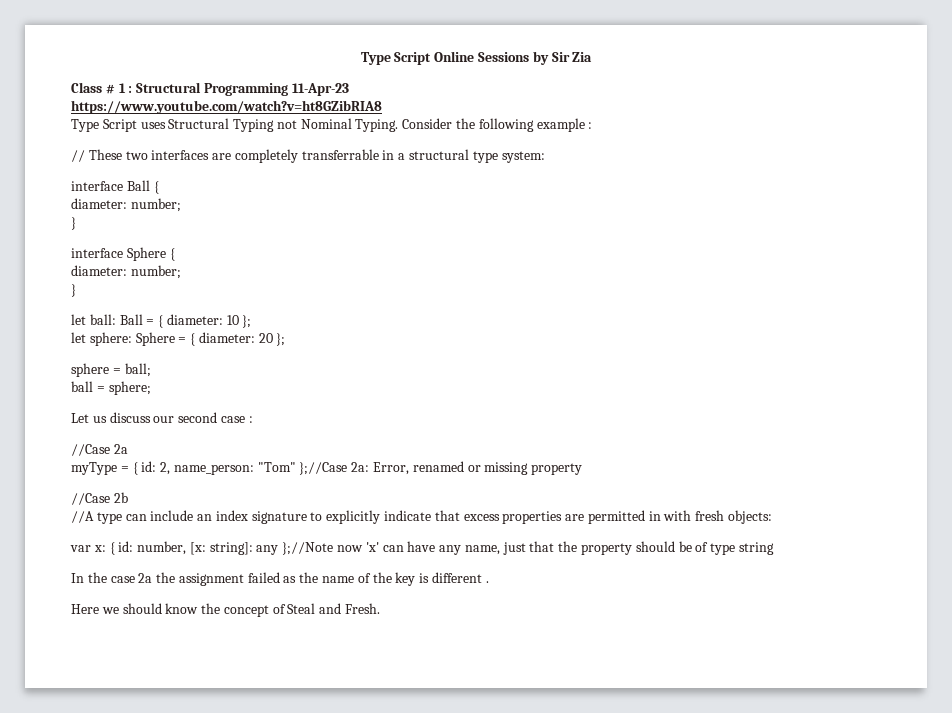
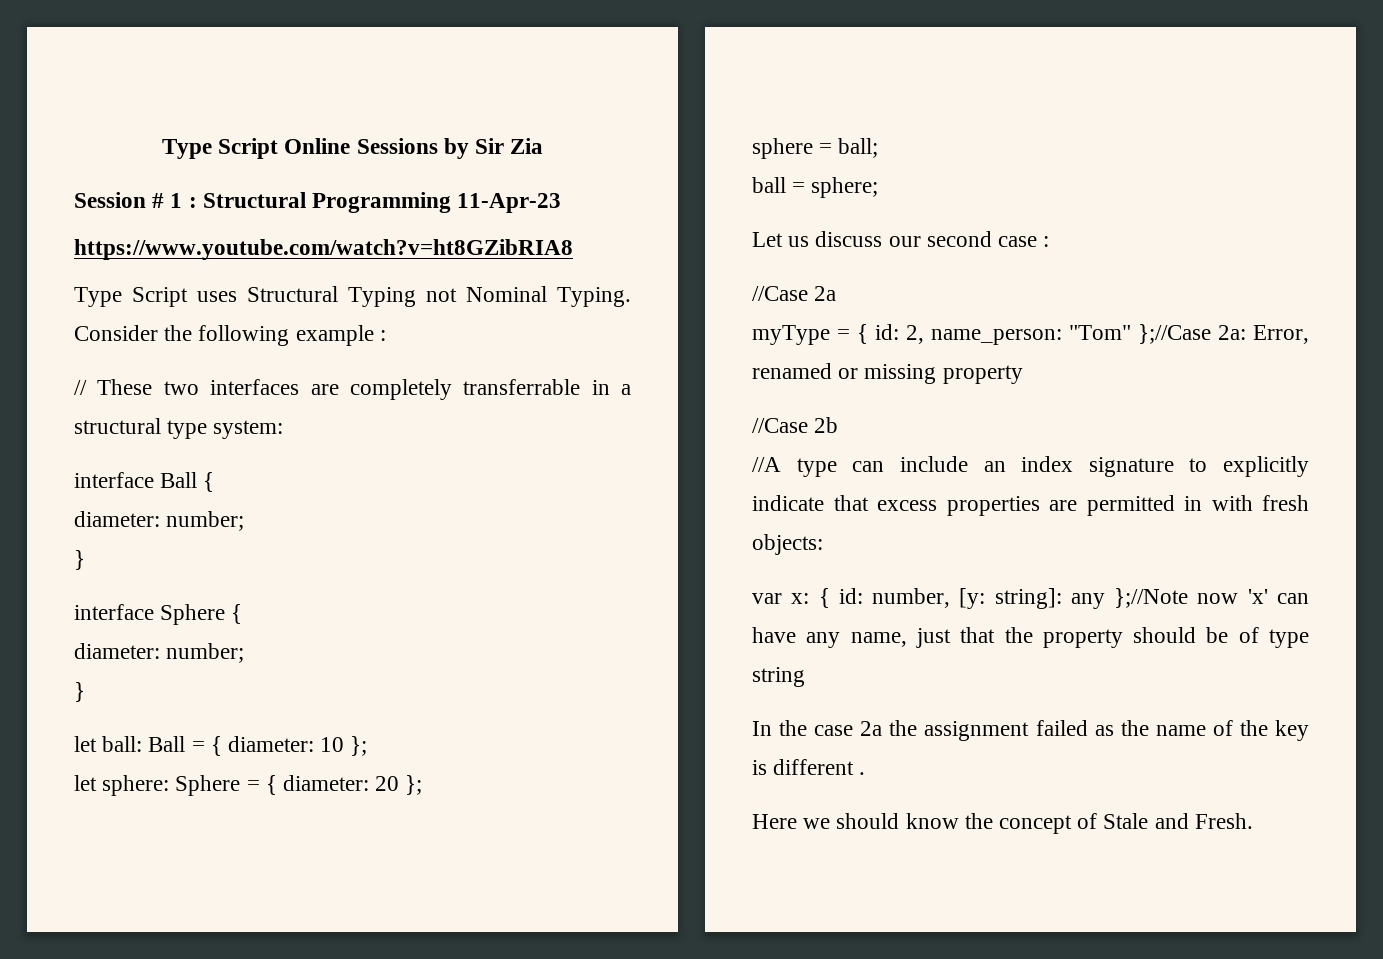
- Class # 1 : Structural Programming 11-Apr-23
+ Session # 1 : Structural Programming 11-Apr-23
- var x: { id: number, [x: string]: any };//Note now 'x' can have any name, just that the property should be of type string
+ var x: { id: number, [y: string]: any };//Note now 'x' can have any name, just that the property should be of type string
- Here we should know the concept of Steal and Fresh.
+ Here we should know the concept of Stale and Fresh.

